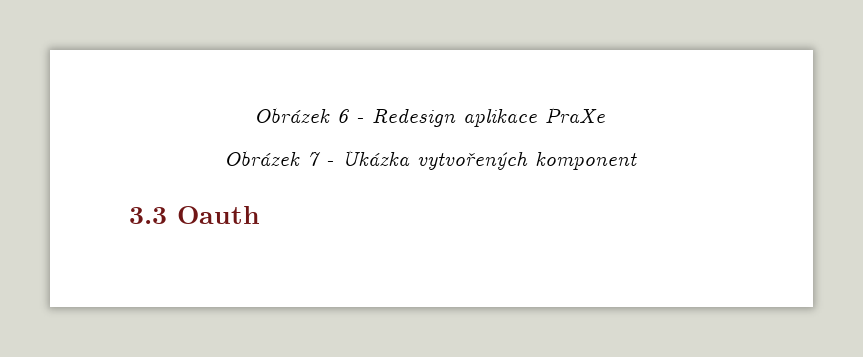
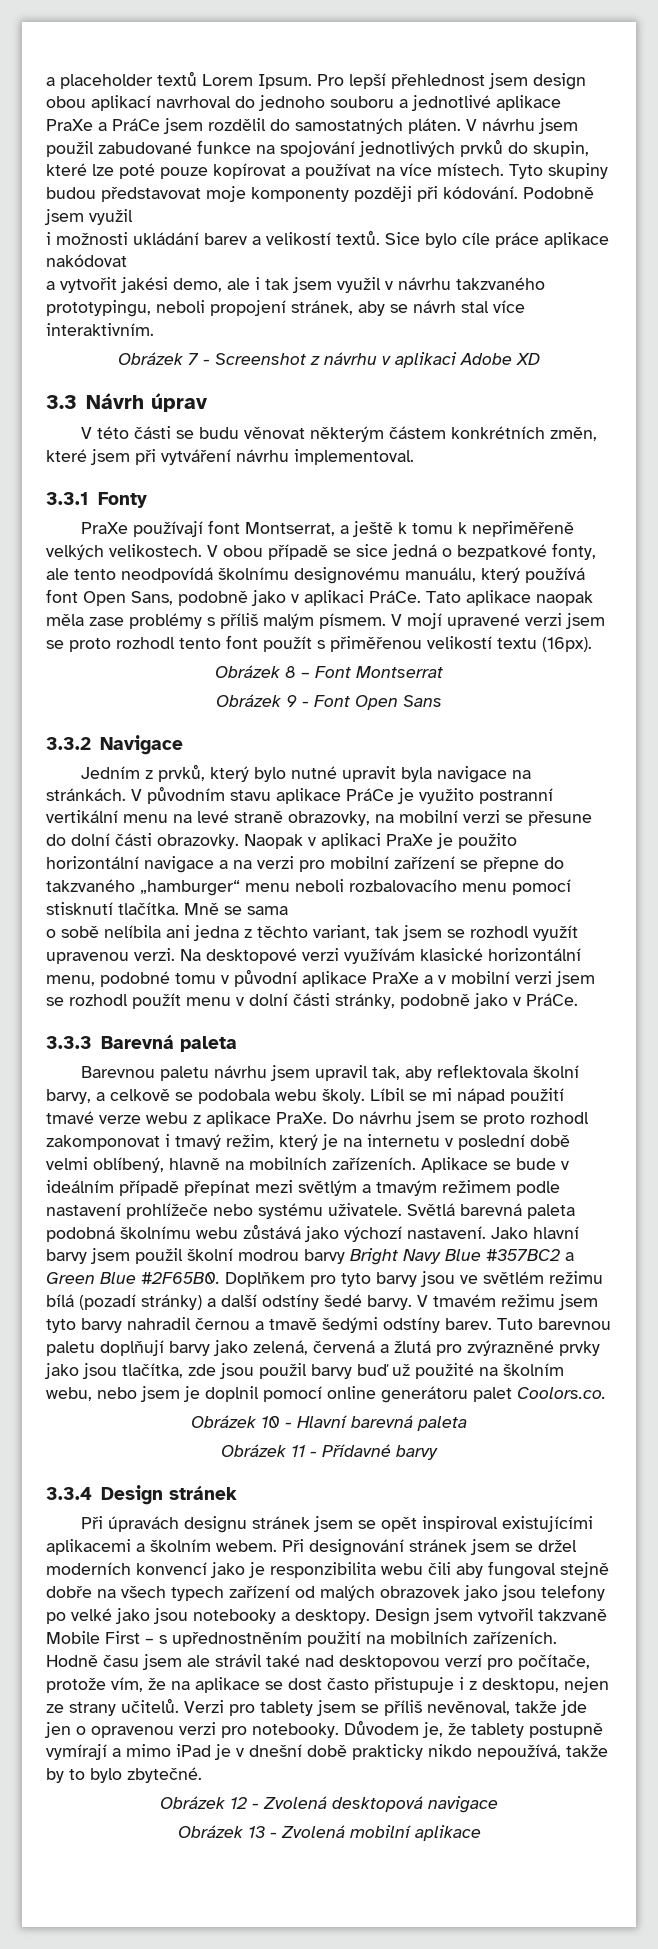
- Obrázek 6 - Redesign aplikace PraXe
- Obrázek 7 - Ukázka vytvořených komponent
- 3.3 Oauth
+ a placeholder textů Lorem Ipsum. Pro lepší přehlednost jsem design obou aplikací navrhoval do jednoho souboru a jednotlivé aplikace PraXe a PráCe jsem rozdělil do samostatných pláten. V návrhu jsem použil zabudované funkce na spojování jednotlivých prvků do skupin, které lze poté pouze kopírovat a používat na více místech. Tyto skupiny budou představovat moje komponenty později při kódování. Podobně jsem využil
+ i možnosti ukládání barev a velikostí textů. Sice bylo cíle práce aplikace nakódovat
+ a vytvořit jakési demo, ale i tak jsem využil v návrhu takzvaného prototypingu, neboli propojení stránek, aby se návrh stal více interaktivním.
+ Obrázek 7 - Screenshot z návrhu v aplikaci Adobe XD
+ 3.3 Návrh úprav
+ V této části se budu věnovat některým částem konkrétních změn, které jsem při vytváření návrhu implementoval.
+ 3.3.1 Fonty
+ PraXe používají font Montserrat, a ještě k tomu k nepřiměřeně velkých velikostech. V obou případě se sice jedná o bezpatkové fonty, ale tento neodpovídá školnímu designovému manuálu, který používá font Open Sans, podobně jako v aplikaci PráCe. Tato aplikace naopak měla zase problémy s příliš malým písmem. V mojí upravené verzi jsem se proto rozhodl tento font použít s přiměřenou velikostí textu (16px).
+ Obrázek 8 – Font Montserrat
+ Obrázek 9 - Font Open Sans
+ 3.3.2 Navigace
+ Jedním z prvků, který bylo nutné upravit byla navigace na stránkách. V původním stavu aplikace PráCe je využito postranní vertikální menu na levé straně obrazovky, na mobilní verzi se přesune do dolní části obrazovky. Naopak v aplikaci PraXe je použito horizontální navigace a na verzi pro mobilní zařízení se přepne do takzvaného „hamburger“ menu neboli rozbalovacího menu pomocí stisknutí tlačítka. Mně se sama
+ o sobě nelíbila ani jedna z těchto variant, tak jsem se rozhodl využít upravenou verzi. Na desktopové verzi využívám klasické horizontální menu, podobné tomu v původní aplikace PraXe a v mobilní verzi jsem se rozhodl použít menu v dolní části stránky, podobně jako v PráCe.
+ 3.3.3 Barevná paleta
+ Barevnou paletu návrhu jsem upravil tak, aby reflektovala školní barvy, a celkově se podobala webu školy. Líbil se mi nápad použití tmavé verze webu z aplikace PraXe. Do návrhu jsem se proto rozhodl zakomponovat i tmavý režim, který je na internetu v poslední době velmi oblíbený, hlavně na mobilních zařízeních. Aplikace se bude v ideálním případě přepínat mezi světlým a tmavým režimem podle nastavení prohlížeče nebo systému uživatele. Světlá barevná paleta podobná školnímu webu zůstává jako výchozí nastavení. Jako hlavní barvy jsem použil školní modrou barvy Bright Navy Blue #357BC2 a Green Blue #2F65B0. Doplňkem pro tyto barvy jsou ve světlém režimu bílá (pozadí stránky) a další odstíny šedé barvy. V tmavém režimu jsem tyto barvy nahradil černou a tmavě šedými odstíny barev. Tuto barevnou paletu doplňují barvy jako zelená, červená a žlutá pro zvýrazněné prvky jako jsou tlačítka, zde jsou použil barvy buď už použité na školním webu, nebo jsem je doplnil pomocí online generátoru palet Coolors.co.
+ Obrázek 10 - Hlavní barevná paleta
+ Obrázek 11 - Přídavné barvy
+ 3.3.4 Design stránek
+ Při úpravách designu stránek jsem se opět inspiroval existujícími aplikacemi a školním webem. Při designování stránek jsem se držel moderních konvencí jako je responzibilita webu čili aby fungoval stejně dobře na všech typech zařízení od malých obrazovek jako jsou telefony po velké jako jsou notebooky a desktopy. Design jsem vytvořil takzvaně Mobile First – s upřednostněním použití na mobilních zařízeních. Hodně času jsem ale strávil také nad desktopovou verzí pro počítače, protože vím, že na aplikace se dost často přistupuje i z desktopu, nejen ze strany učitelů. Verzi pro tablety jsem se příliš nevěnoval, takže jde jen o opravenou verzi pro notebooky. Důvodem je, že tablety postupně vymírají a mimo iPad je v dnešní době prakticky nikdo nepoužívá, takže by to bylo zbytečné.
+ Obrázek 12 - Zvolená desktopová navigace
+ Obrázek 13 - Zvolená mobilní aplikace

